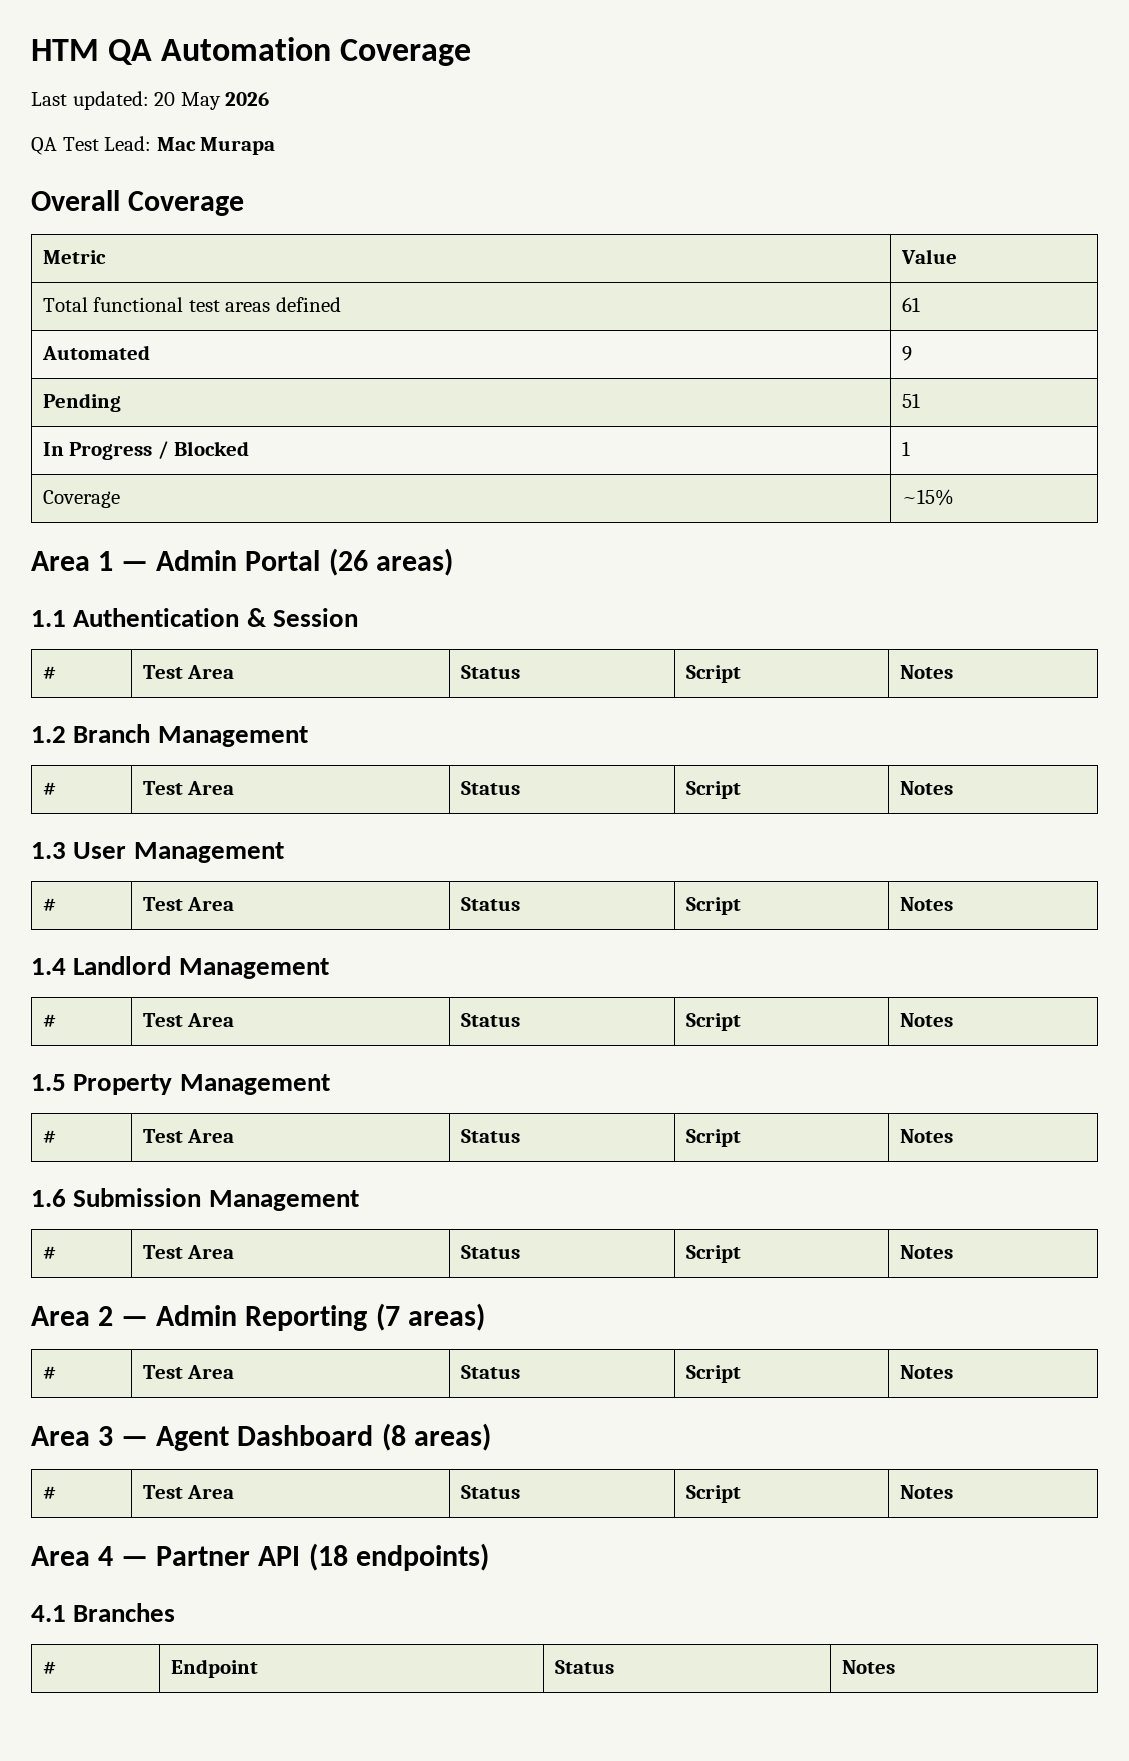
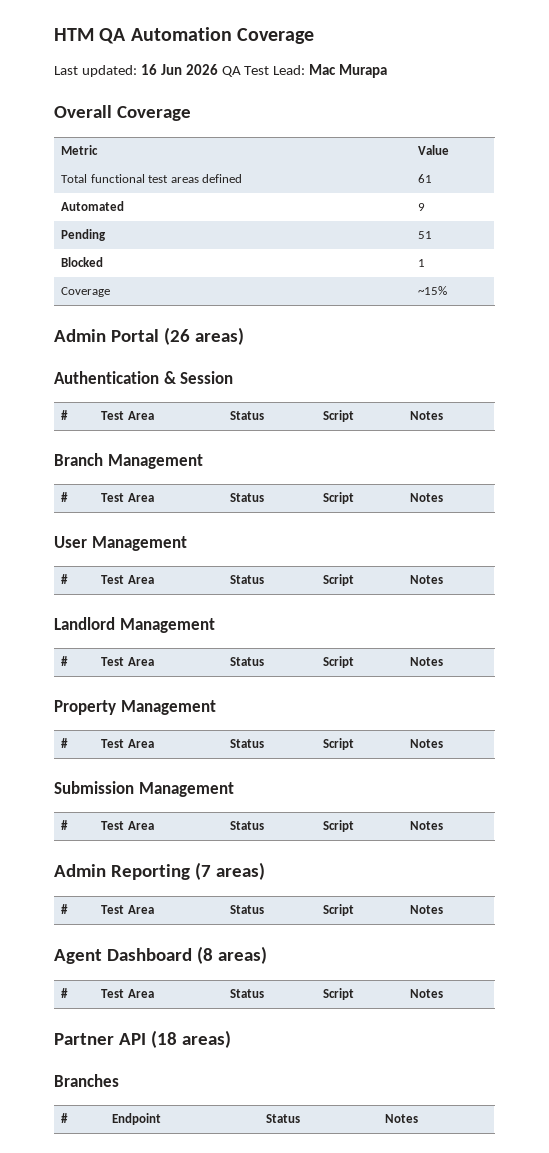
- Last updated: 20 May 2026
- QA Test Lead: Mac Murapa
+ Last updated: 16 Jun 2026 QA Test Lead: Mac Murapa
- In Progress / Blocked | 1
+ Blocked | 1
- Area 1 — Admin Portal (26 areas)
+ Admin Portal (26 areas)
- 1.1 Authentication & Session
+ Authentication & Session
- 1.2 Branch Management
+ Branch Management
- 1.3 User Management
+ User Management
- 1.4 Landlord Management
+ Landlord Management
- 1.5 Property Management
+ Property Management
- 1.6 Submission Management
+ Submission Management
- Area 2 — Admin Reporting (7 areas)
+ Admin Reporting (7 areas)
- Area 3 — Agent Dashboard (8 areas)
+ Agent Dashboard (8 areas)
- Area 4 — Partner API (18 endpoints)
- 4.1 Branches
+ Partner API (18 areas)
+ Branches

